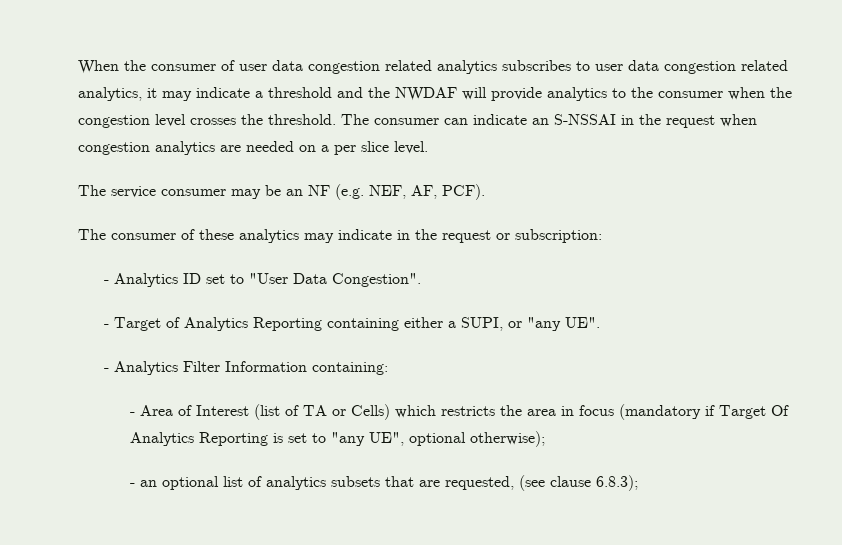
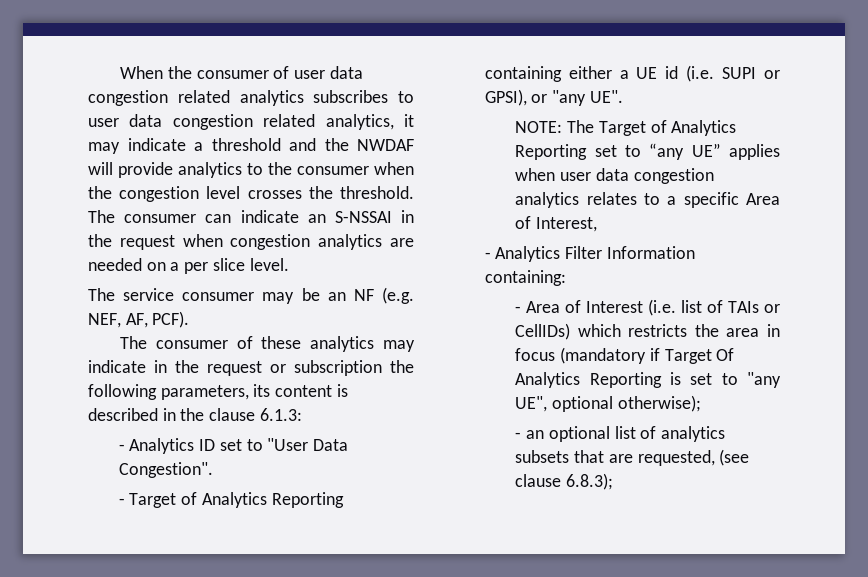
- The consumer of these analytics may indicate in the request or subscription:
+ The consumer of these analytics may indicate in the request or subscription the following parameters, its content is described in the clause 6.1.3:
- - Target of Analytics Reporting containing either a SUPI, or "any UE".
+ - Target of Analytics Reporting containing either a UE id (i.e. SUPI or GPSI), or "any UE".
+ NOTE: The Target of Analytics Reporting set to “any UE” applies when user data congestion analytics relates to a specific Area of Interest,
- - Area of Interest (list of TA or Cells) which restricts the area in focus (mandatory if Target Of Analytics Reporting is set to "any UE", optional otherwise);
+ - Area of Interest (i.e. list of TAIs or CellIDs) which restricts the area in focus (mandatory if Target Of Analytics Reporting is set to "any UE", optional otherwise);

